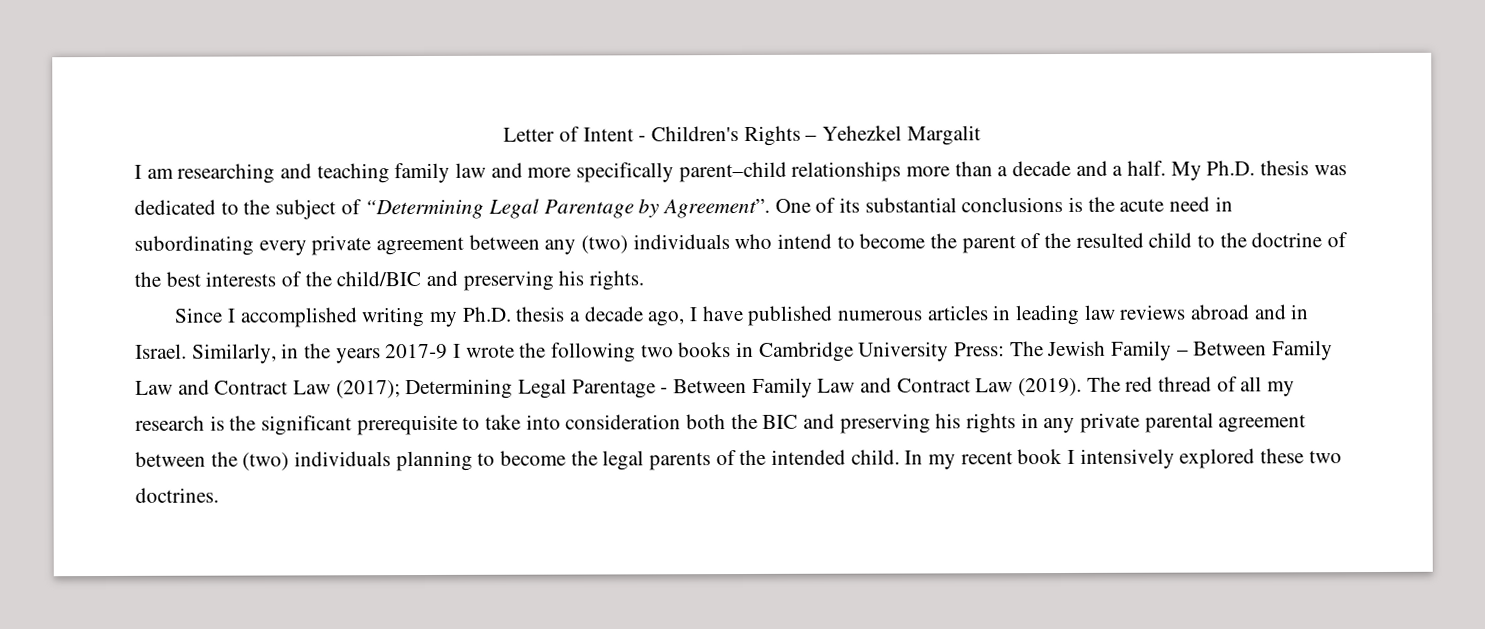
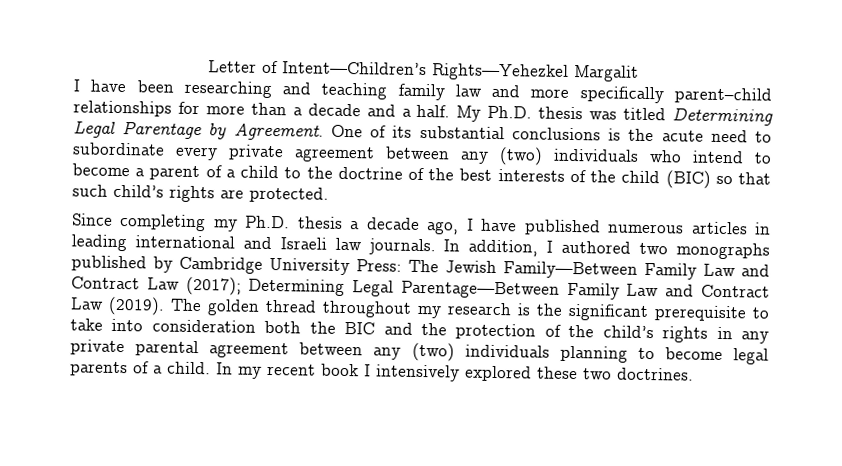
- Letter of Intent - Children's Rights – Yehezkel Margalit
+ Letter of Intent—Children’s Rights—Yehezkel Margalit
- I am researching and teaching family law and more specifically parent–child relationships more than a decade and a half.
+ I have been researching and teaching family law and more specifically parent–child relationships for more than a decade and a half.
- My Ph.D. thesis was dedicated to the subject of “Determining Legal Parentage by Agreement”.
+ My Ph.D. thesis was titled Determining Legal Parentage by Agreement.
- One of its substantial conclusions is the acute need in subordinating every private agreement between any (two) individuals who intend to become the parent of the resulted child to the doctrine of the best interests of the child/BIC and preserving his rights.
- Since I accomplished writing my Ph.D. thesis a decade ago, I have published numerous articles in leading law reviews abroad and in Israel. Similarly, in the years 2017-9 I wrote the following two books in Cambridge University Press:
+ One of its substantial conclusions is the acute need to subordinate every private agreement between any (two) individuals who intend to become a parent of a child to the doctrine of the best interests of the child (BIC) so that such child’s rights are protected.
+ Since completing my Ph.D. thesis a decade ago, I have published numerous articles in leading international and Israeli law journals. In addition, I authored two monographs published by Cambridge University Press:
- The Jewish Family – Between Family Law and Contract Law (2017);
+ The Jewish Family—Between Family Law and Contract Law (2017);
- Determining Legal Parentage - Between Family Law and Contract Law (2019).
+ Determining Legal Parentage—Between Family Law and Contract Law (2019).
- The red thread of all my research is the significant prerequisite to take into consideration both the BIC and preserving his rights in any private parental agreement between the (two) individuals planning to become the legal parents of the intended child.
+ The golden thread throughout my research is the significant prerequisite to take into consideration both the BIC and the protection of the child’s rights in any private parental agreement between any (two) individuals planning to become legal parents of a child.

